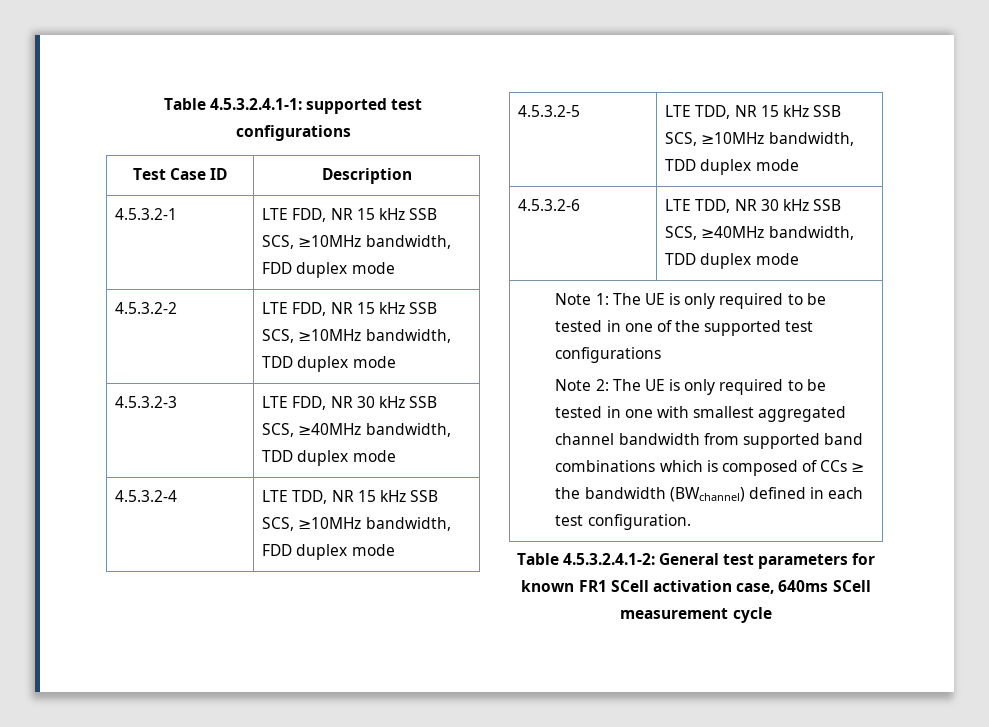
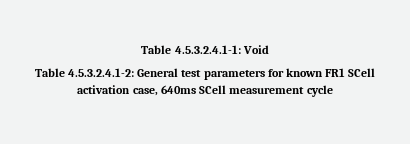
- Table 4.5.3.2.4.1-1: supported test configurations
- Test Case ID | Description
- 4.5.3.2-1 | LTE FDD, NR 15 kHz SSB SCS, ≥10MHz bandwidth, FDD duplex mode
- 4.5.3.2-2 | LTE FDD, NR 15 kHz SSB SCS, ≥10MHz bandwidth, TDD duplex mode
- 4.5.3.2-3 | LTE FDD, NR 30 kHz SSB SCS, ≥40MHz bandwidth, TDD duplex mode
- 4.5.3.2-4 | LTE TDD, NR 15 kHz SSB SCS, ≥10MHz bandwidth, FDD duplex mode
- 4.5.3.2-5 | LTE TDD, NR 15 kHz SSB SCS, ≥10MHz bandwidth, TDD duplex mode
- 4.5.3.2-6 | LTE TDD, NR 30 kHz SSB SCS, ≥40MHz bandwidth, TDD duplex mode
- Note 1: The UE is only required to be tested in one of the supported test configurations
- Note 2: The UE is only required to be tested in one with smallest aggregated channel bandwidth from supported band combinations which is composed of CCs ≥ the bandwidth (BWchannel) defined in each test configuration.
+ Table 4.5.3.2.4.1-1: Void

